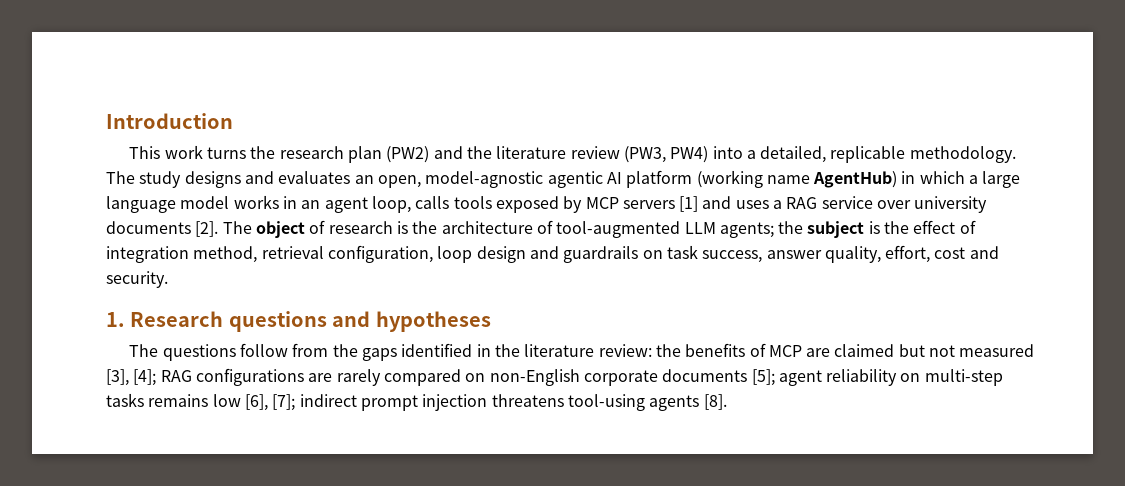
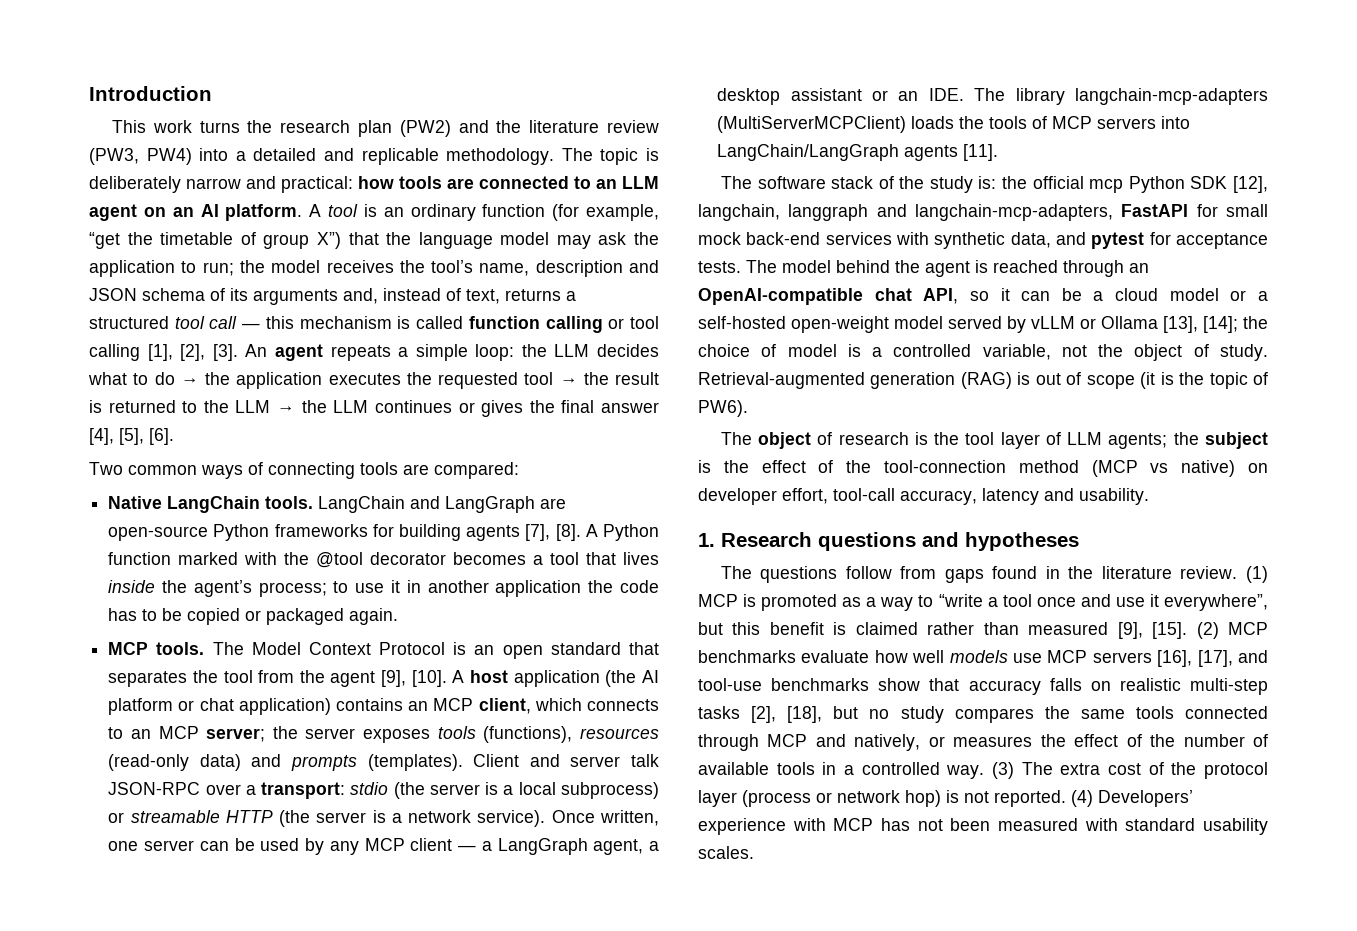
- This work turns the research plan (PW2) and the literature review (PW3, PW4) into a detailed, replicable methodology.
+ This work turns the research plan (PW2) and the literature review (PW3, PW4) into a detailed and replicable methodology.
- The study designs and evaluates an open, model-agnostic agentic AI platform (working name AgentHub) in which a large language model works in an agent loop, calls tools exposed by MCP servers [1] and uses a RAG service over university documents [2]. The object of research is the architecture of tool-augmented LLM agents; the subject is the effect of integration method, retrieval configuration, loop design and guardrails on task success, answer quality, effort, cost and security.
+ The topic is deliberately narrow and practical: how tools are connected to an LLM agent on an AI platform. A tool is an ordinary function (for example, “get the timetable of group X”) that the language model may ask the application to run; the model receives the tool’s name, description and JSON schema of its arguments and, instead of text, returns a structured tool call — this mechanism is called function calling or tool calling [1], [2], [3]. An agent repeats a simple loop: the LLM decides what to do → the application executes the requested tool → the result is returned to the LLM → the LLM continues or gives the final answer [4], [5], [6].
+ Two common ways of connecting tools are compared:
+ Native LangChain tools. LangChain and LangGraph are open-source Python frameworks for building agents [7], [8]. A Python function marked with the @tool decorator becomes a tool that lives inside the agent’s process; to use it in another application the code has to be copied or packaged again.
+ MCP tools. The Model Context Protocol is an open standard that separates the tool from the agent [9], [10]. A host application (the AI platform or chat application) contains an MCP client, which connects to an MCP server; the server exposes tools (functions), resources (read-only data) and prompts (templates). Client and server talk JSON-RPC over a transport: stdio (the server is a local subprocess) or streamable HTTP (the server is a network service). Once written, one server can be used by any MCP client — a LangGraph agent, a desktop assistant or an IDE. The library langchain-mcp-adapters (MultiServerMCPClient) loads the tools of MCP servers into LangChain/LangGraph agents [11].
+ The software stack of the study is: the official mcp Python SDK [12], langchain, langgraph and langchain-mcp-adapters, FastAPI for small mock back-end services with synthetic data, and pytest for acceptance tests. The model behind the agent is reached through an OpenAI-compatible chat API, so it can be a cloud model or a self-hosted open-weight model served by vLLM or Ollama [13], [14]; the choice of model is a controlled variable, not the object of study. Retrieval-augmented generation (RAG) is out of scope (it is the topic of PW6).
+ The object of research is the tool layer of LLM agents; the subject is the effect of the tool-connection method (MCP vs native) on developer effort, tool-call accuracy, latency and usability.
- The questions follow from the gaps identified in the literature review: the benefits of MCP are claimed but not measured [3], [4]; RAG configurations are rarely compared on non-English corporate documents [5]; agent reliability on multi-step tasks remains low [6], [7]; indirect prompt injection threatens tool-using agents [8].
+ The questions follow from gaps found in the literature review. (1) MCP is promoted as a way to “write a tool once and use it everywhere”, but this benefit is claimed rather than measured [9], [15]. (2) MCP benchmarks evaluate how well models use MCP servers [16], [17], and tool-use benchmarks show that accuracy falls on realistic multi-step tasks [2], [18], but no study compares the same tools connected through MCP and natively, or measures the effect of the number of available tools in a controlled way. (3) The extra cost of the protocol layer (process or network hop) is not reported. (4) Developers’ experience with MCP has not been measured with standard usability scales.

